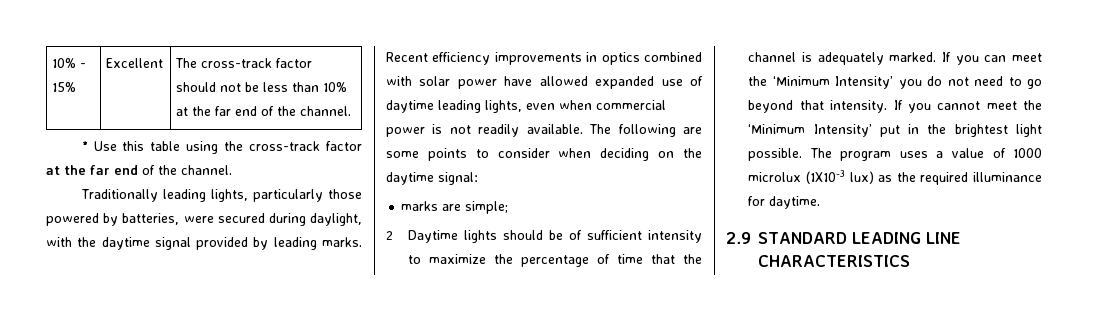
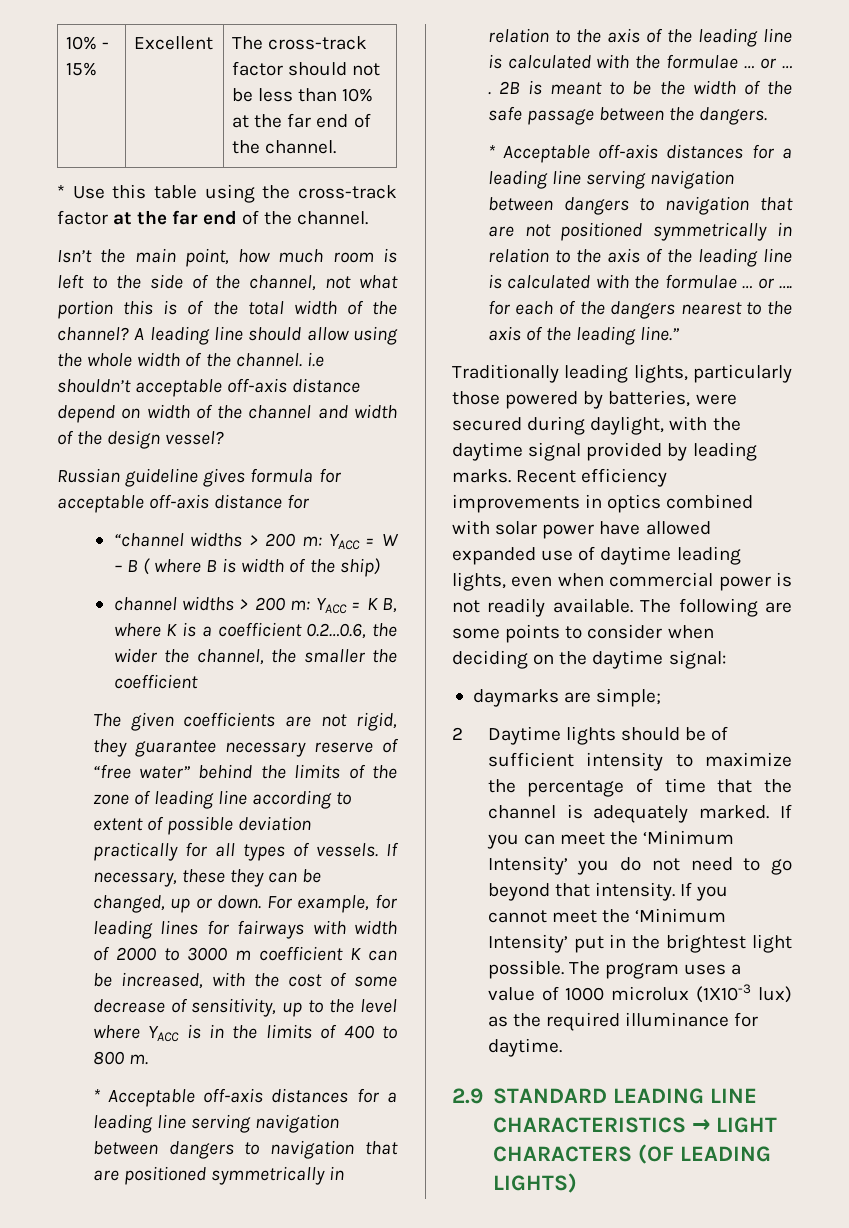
+ Isn’t the main point, how much room is left to the side of the channel, not what portion this is of the total width of the channel? A leading line should allow using the whole width of the channel. i.e shouldn’t acceptable off-axis distance depend on width of the channel and width of the design vessel?
+ Russian guideline gives formula for acceptable off-axis distance for
+ “channel widths > 200 m: YACC = W – B ( where B is width of the ship)
+ channel widths > 200 m: YACC = K B, where K is a coefficient 0.2…0.6, the wider the channel, the smaller the coefficient
+ The given coefficients are not rigid, they guarantee necessary reserve of “free water” behind the limits of the zone of leading line according to extent of possible deviation practically for all types of vessels. If necessary, these they can be changed, up or down. For example, for leading lines for fairways with width of 2000 to 3000 m coefficient K can be increased, with the cost of some decrease of sensitivity, up to the level where YACC is in the limits of 400 to 800 m.
+ * Acceptable off-axis distances for a leading line serving navigation between dangers to navigation that are positioned symmetrically in relation to the axis of the leading line is calculated with the formulae … or … . 2B is meant to be the width of the safe passage between the dangers.
+ * Acceptable off-axis distances for a leading line serving navigation between dangers to navigation that are not positioned symmetrically in relation to the axis of the leading line is calculated with the formulae … or …. for each of the dangers nearest to the axis of the leading line.”
- marks are simple;
+ daymarks are simple;
- 2.9 STANDARD LEADING LINE CHARACTERISTICS
+ 2.9 STANDARD LEADING LINE CHARACTERISTICS → LIGHT CHARACTERS (OF LEADING LIGHTS)

